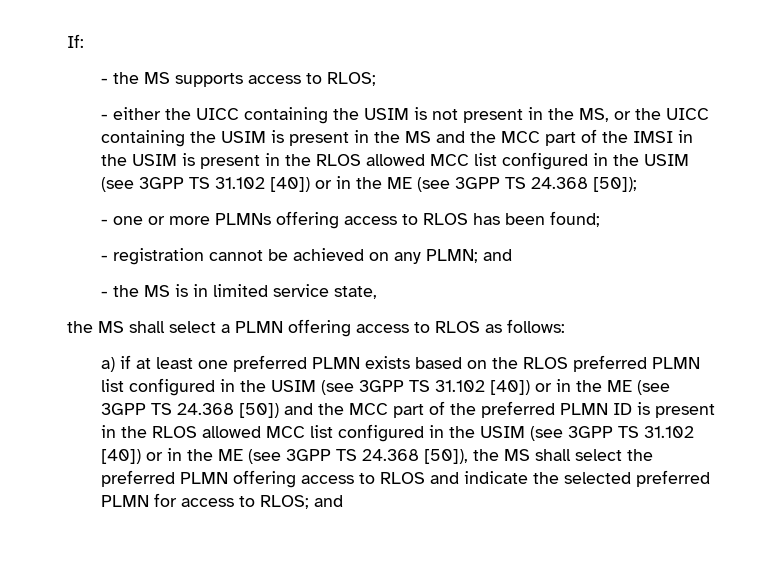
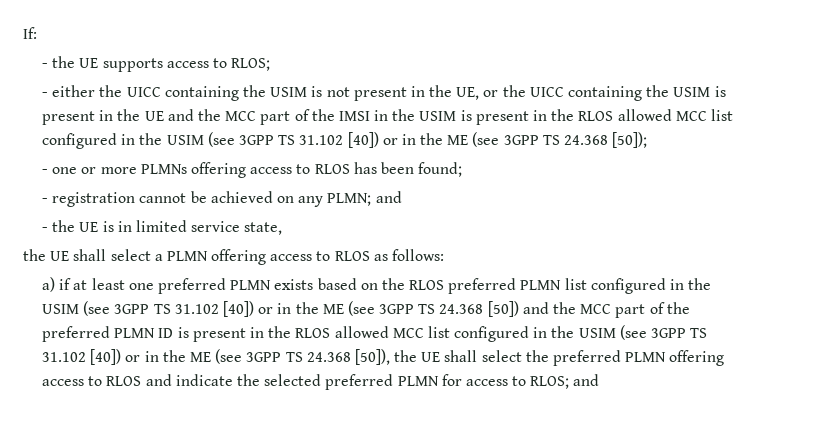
- - the MS supports access to RLOS;
+ - the UE supports access to RLOS;
- - either the UICC containing the USIM is not present in the MS, or the UICC containing the USIM is present in the MS and the MCC part of the IMSI in the USIM is present in the RLOS allowed MCC list configured in the USIM (see 3GPP TS 31.102 [40]) or in the ME (see 3GPP TS 24.368 [50]);
+ - either the UICC containing the USIM is not present in the UE, or the UICC containing the USIM is present in the UE and the MCC part of the IMSI in the USIM is present in the RLOS allowed MCC list configured in the USIM (see 3GPP TS 31.102 [40]) or in the ME (see 3GPP TS 24.368 [50]);
- - the MS is in limited service state,
+ - the UE is in limited service state,
- the MS shall select a PLMN offering access to RLOS as follows:
+ the UE shall select a PLMN offering access to RLOS as follows:
- a) if at least one preferred PLMN exists based on the RLOS preferred PLMN list configured in the USIM (see 3GPP TS 31.102 [40]) or in the ME (see 3GPP TS 24.368 [50]) and the MCC part of the preferred PLMN ID is present in the RLOS allowed MCC list configured in the USIM (see 3GPP TS 31.102 [40]) or in the ME (see 3GPP TS 24.368 [50]), the MS shall select the preferred PLMN offering access to RLOS and indicate the selected preferred PLMN for access to RLOS;
+ a) if at least one preferred PLMN exists based on the RLOS preferred PLMN list configured in the USIM (see 3GPP TS 31.102 [40]) or in the ME (see 3GPP TS 24.368 [50]) and the MCC part of the preferred PLMN ID is present in the RLOS allowed MCC list configured in the USIM (see 3GPP TS 31.102 [40]) or in the ME (see 3GPP TS 24.368 [50]), the UE shall select the preferred PLMN offering access to RLOS and indicate the selected preferred PLMN for access to RLOS;

